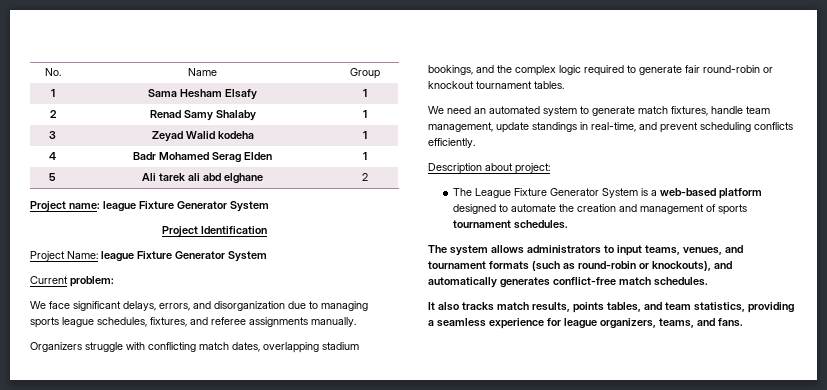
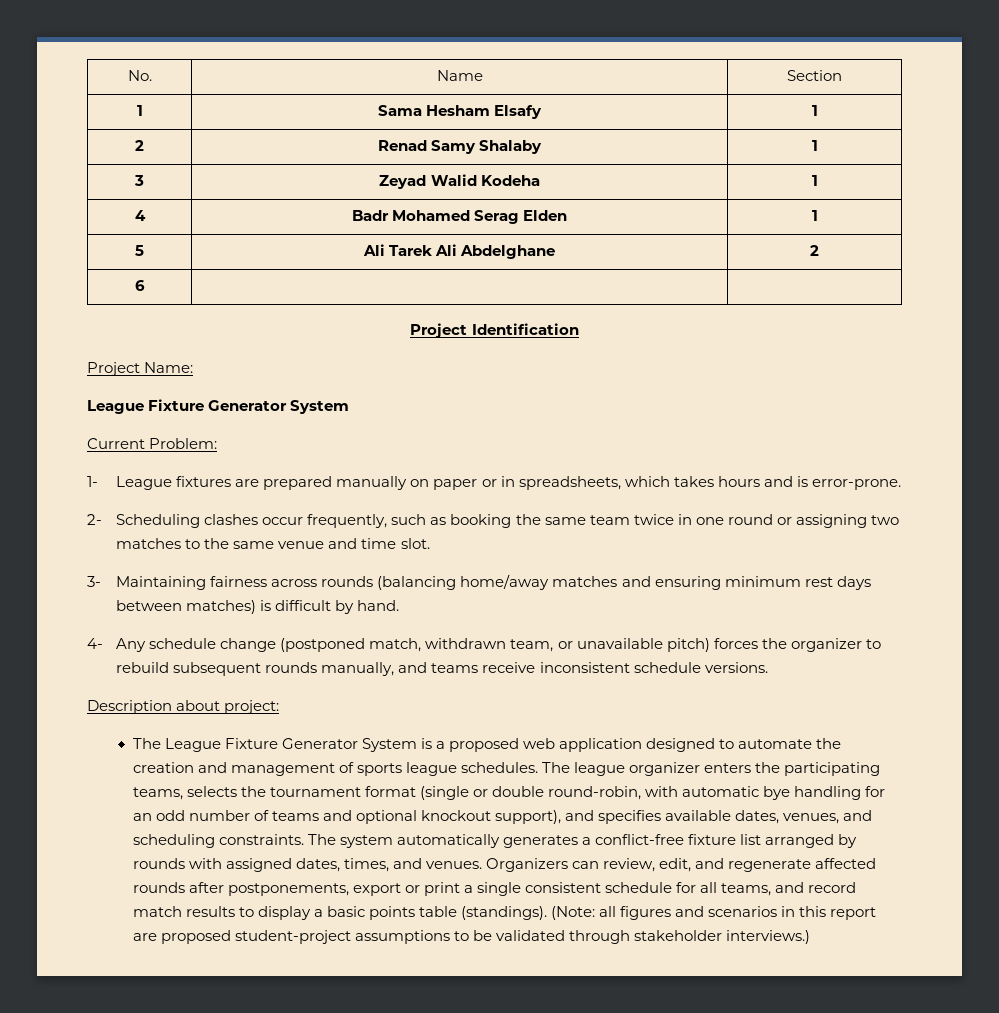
- No. | Name | Group
+ No. | Name | Section
- 3 | Zeyad Walid kodeha | 1
+ 3 | Zeyad Walid Kodeha | 1
- 5 | Ali tarek ali abd elghane | 2
- Project name: league Fixture Generator System
+ 5 | Ali Tarek Ali Abdelghane | 2
+ 6 | |
- Project Name: league Fixture Generator System
+ Project Name:
+ League Fixture Generator System
- Current problem:
- We face significant delays, errors, and disorganization due to managing sports league schedules, fixtures, and referee assignments manually.
- Organizers struggle with conflicting match dates, overlapping stadium bookings, and the complex logic required to generate fair round-robin or knockout tournament tables.
- We need an automated system to generate match fixtures, handle team management, update standings in real-time, and prevent scheduling conflicts efficiently.
+ Current Problem:
+ 1- League fixtures are prepared manually on paper or in spreadsheets, which takes hours and is error-prone.
+ 2- Scheduling clashes occur frequently, such as booking the same team twice in one round or assigning two matches to the same venue and time slot.
+ 3- Maintaining fairness across rounds (balancing home/away matches and ensuring minimum rest days between matches) is difficult by hand.
+ 4- Any schedule change (postponed match, withdrawn team, or unavailable pitch) forces the organizer to rebuild subsequent rounds manually, and teams receive inconsistent schedule versions.
- The League Fixture Generator System is a web-based platform designed to automate the creation and management of sports tournament schedules.
- The system allows administrators to input teams, venues, and tournament formats (such as round-robin or knockouts), and automatically generates conflict-free match schedules.
- It also tracks match results, points tables, and team statistics, providing a seamless experience for league organizers, teams, and fans.
+ The League Fixture Generator System is a proposed web application designed to automate the creation and management of sports league schedules. The league organizer enters the participating teams, selects the tournament format (single or double round-robin, with automatic bye handling for an odd number of teams and optional knockout support), and specifies available dates, venues, and scheduling constraints. The system automatically generates a conflict-free fixture list arranged by rounds with assigned dates, times, and venues. Organizers can review, edit, and regenerate affected rounds after postponements, export or print a single consistent schedule for all teams, and record match results to display a basic points table (standings). (Note: all figures and scenarios in this report are proposed student-project assumptions to be validated through stakeholder interviews.)

